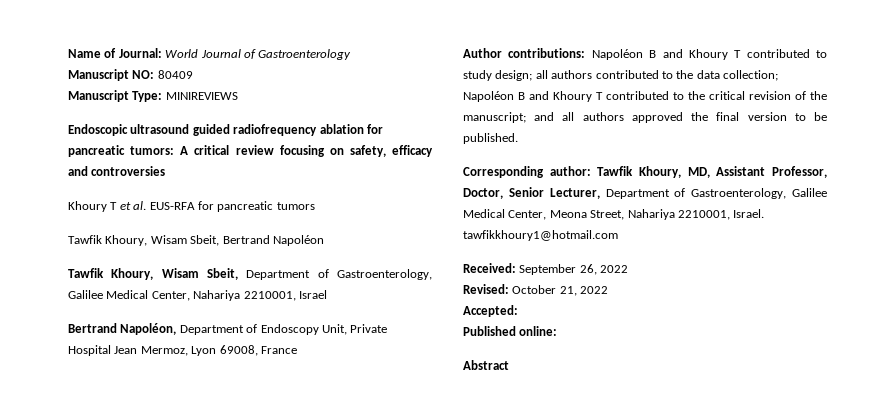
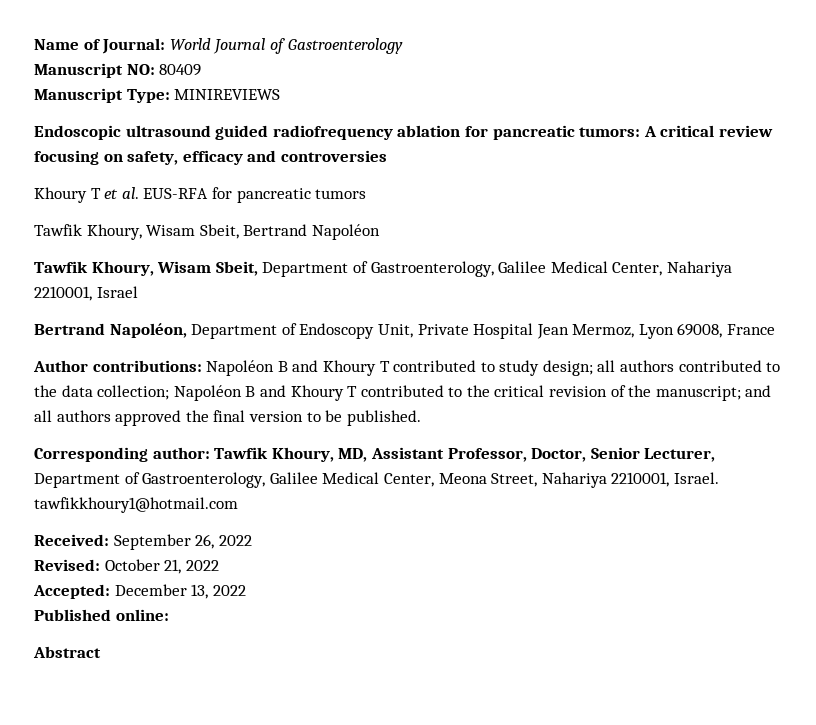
- Accepted:
+ Accepted: December 13, 2022

